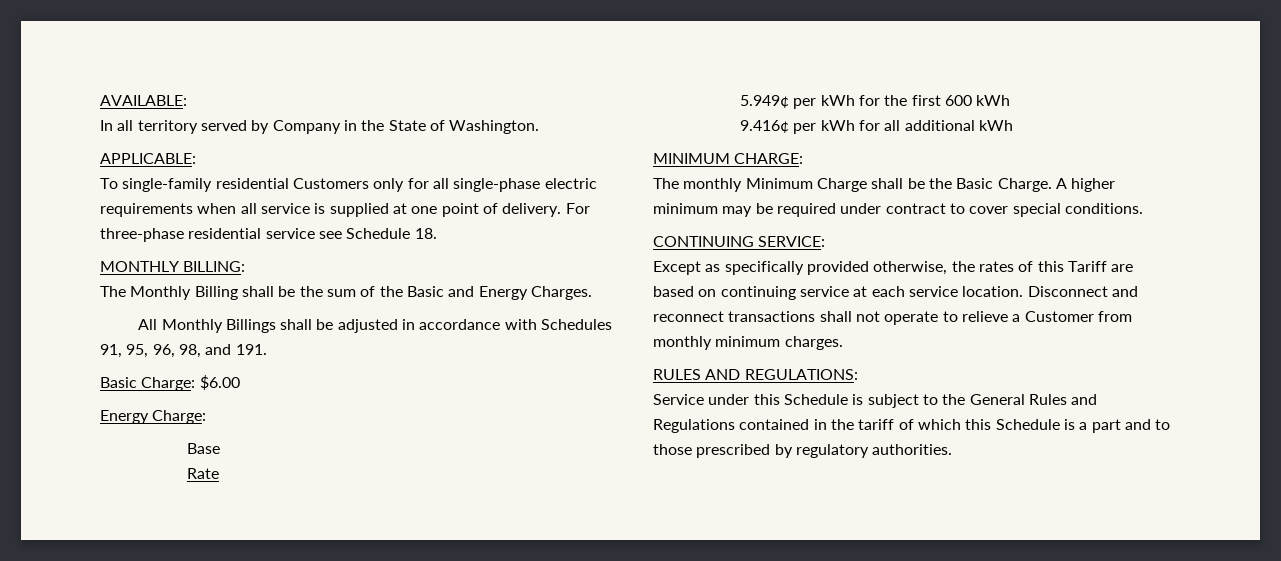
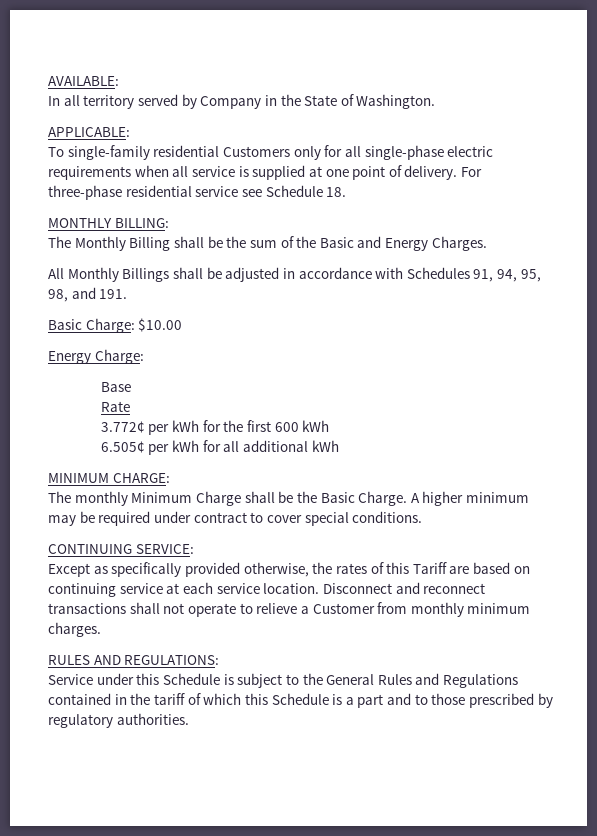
- All Monthly Billings shall be adjusted in accordance with Schedules 91, 95, 96, 98, and 191.
+ All Monthly Billings shall be adjusted in accordance with Schedules 91, 94, 95, 98, and 191.
- Basic Charge: $6.00
+ Basic Charge: $10.00
- 5.949¢ per kWh for the first 600 kWh
+ 3.772¢ per kWh for the first 600 kWh
- 9.416¢ per kWh for all additional kWh
+ 6.505¢ per kWh for all additional kWh

